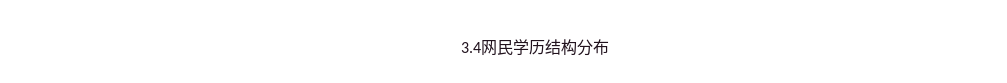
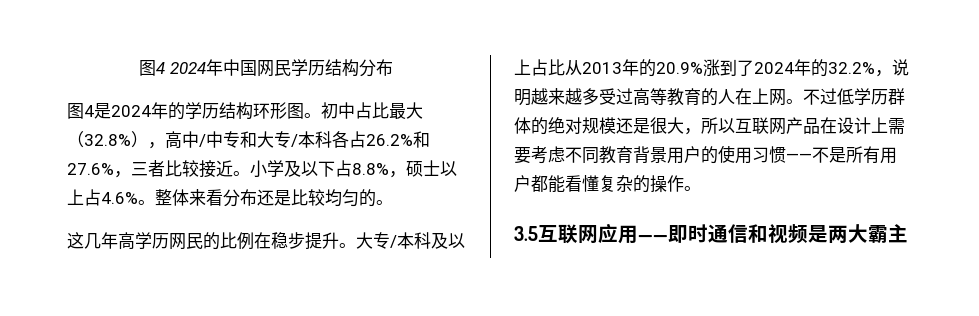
- 3.4网民学历结构分布
+ 图4 2024年中国网民学历结构分布
+ 图4是2024年的学历结构环形图。初中占比最大（32.8%），高中/中专和大专/本科各占26.2%和27.6%，三者比较接近。小学及以下占8.8%，硕士以上占4.6%。整体来看分布还是比较均匀的。
+ 这几年高学历网民的比例在稳步提升。大专/本科及以上占比从2013年的20.9%涨到了2024年的32.2%，说明越来越多受过高等教育的人在上网。不过低学历群体的绝对规模还是很大，所以互联网产品在设计上需要考虑不同教育背景用户的使用习惯——不是所有用户都能看懂复杂的操作。
+ 3.5互联网应用——即时通信和视频是两大霸主

